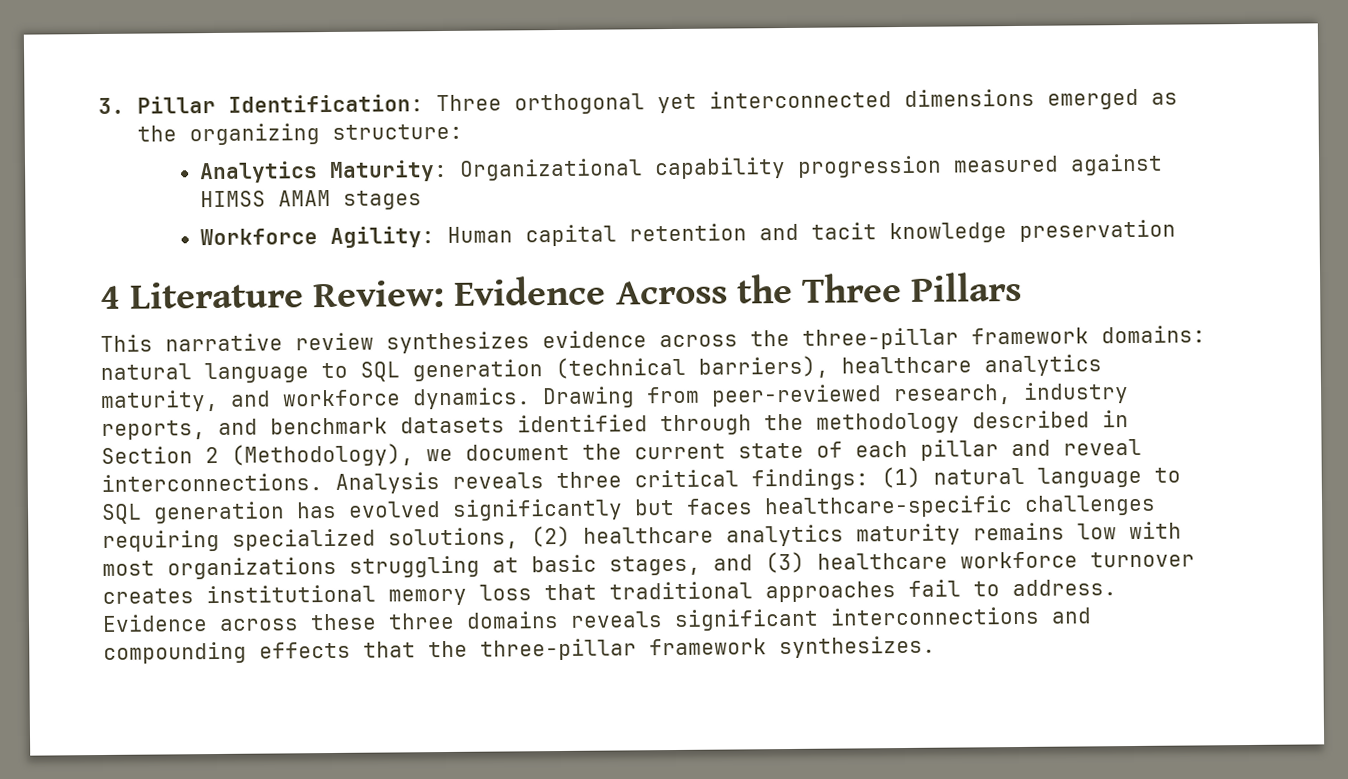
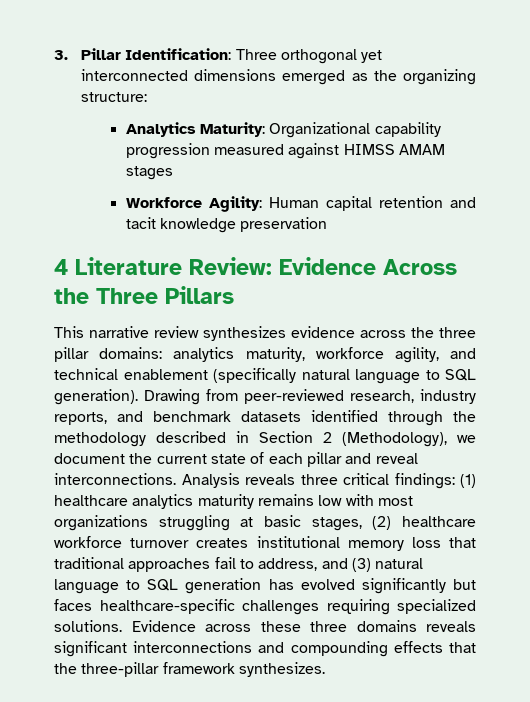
- This narrative review synthesizes evidence across the three-pillar framework domains: natural language to SQL generation (technical barriers), healthcare analytics maturity, and workforce dynamics.
+ This narrative review synthesizes evidence across the three pillar domains: analytics maturity, workforce agility, and technical enablement (specifically natural language to SQL generation).
- Analysis reveals three critical findings: (1) natural language to SQL generation has evolved significantly but faces healthcare-specific challenges requiring specialized solutions, (2) healthcare analytics maturity remains low with most organizations struggling at basic stages, and (3) healthcare workforce turnover creates institutional memory loss that traditional approaches fail to address.
+ Analysis reveals three critical findings: (1) healthcare analytics maturity remains low with most organizations struggling at basic stages, (2) healthcare workforce turnover creates institutional memory loss that traditional approaches fail to address, and (3) natural language to SQL generation has evolved significantly but faces healthcare-specific challenges requiring specialized solutions.

